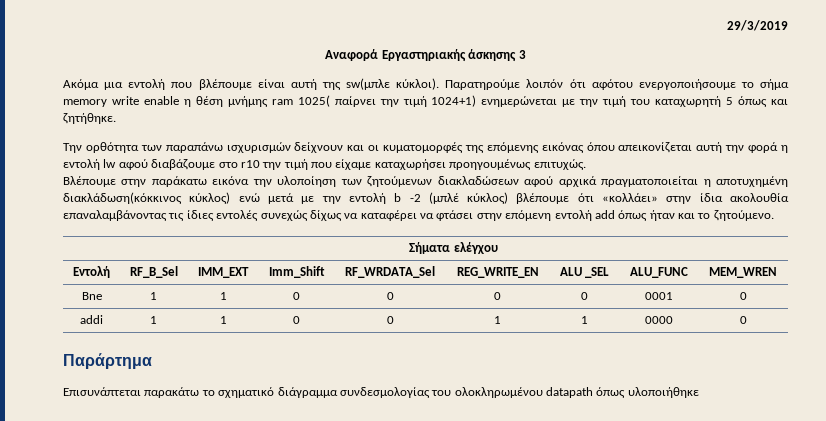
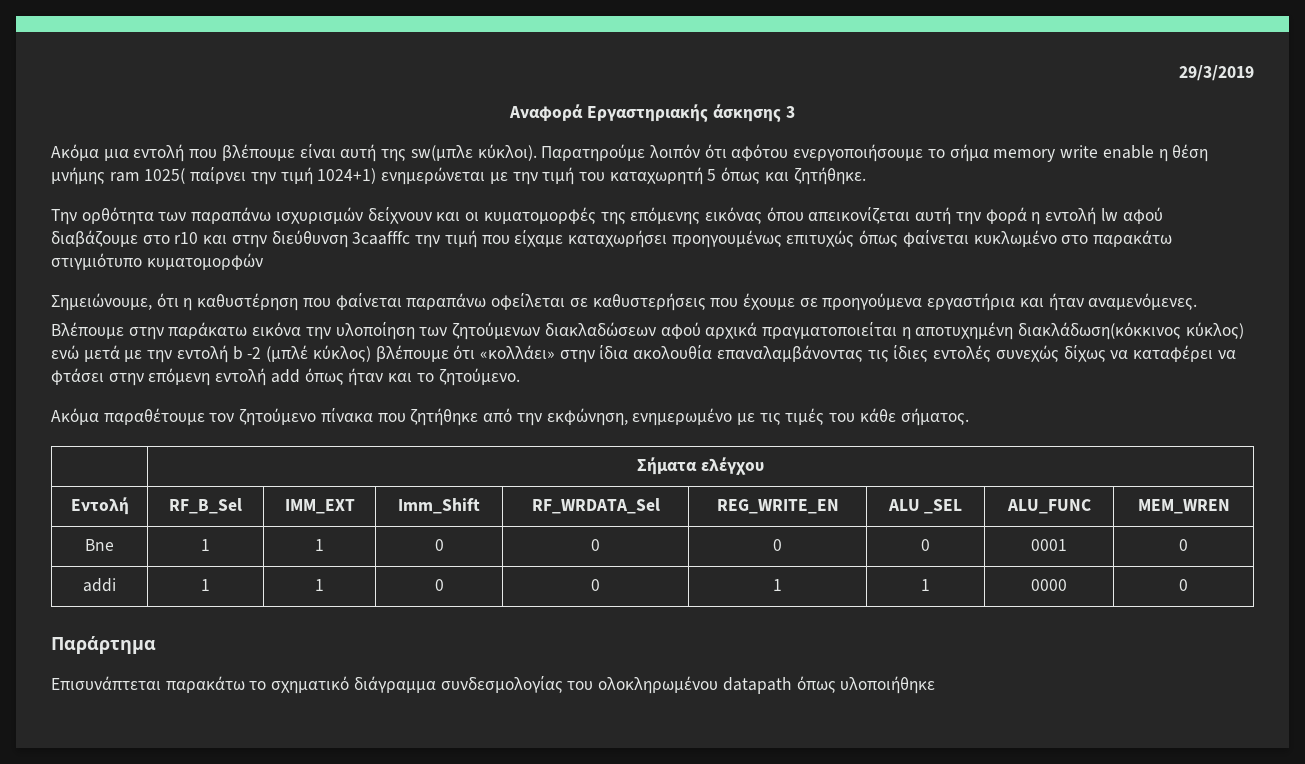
- Την ορθότητα των παραπάνω ισχυρισμών δείχνουν και οι κυματομορφές της επόμενης εικόνας όπου απεικονίζεται αυτή την φορά η εντολή lw αφού διαβάζουμε στο r10 την τιμή που είχαμε καταχωρήσει προηγουμένως επιτυχώς.
+ Την ορθότητα των παραπάνω ισχυρισμών δείχνουν και οι κυματομορφές της επόμενης εικόνας όπου απεικονίζεται αυτή την φορά η εντολή lw αφού διαβάζουμε στο r10 και στην διεύθυνση 3caafffc την τιμή που είχαμε καταχωρήσει προηγουμένως επιτυχώς όπως φαίνεται κυκλωμένο στο παρακάτω στιγμιότυπο κυματομορφών
+ Σημειώνουμε, ότι η καθυστέρηση που φαίνεται παραπάνω οφείλεται σε καθυστερήσεις που έχουμε σε προηγούμενα εργαστήρια και ήταν αναμενόμενες.
+ Ακόμα παραθέτουμε τον ζητούμενο πίνακα που ζητήθηκε από την εκφώνηση, ενημερωμένο με τις τιμές του κάθε σήματος.

